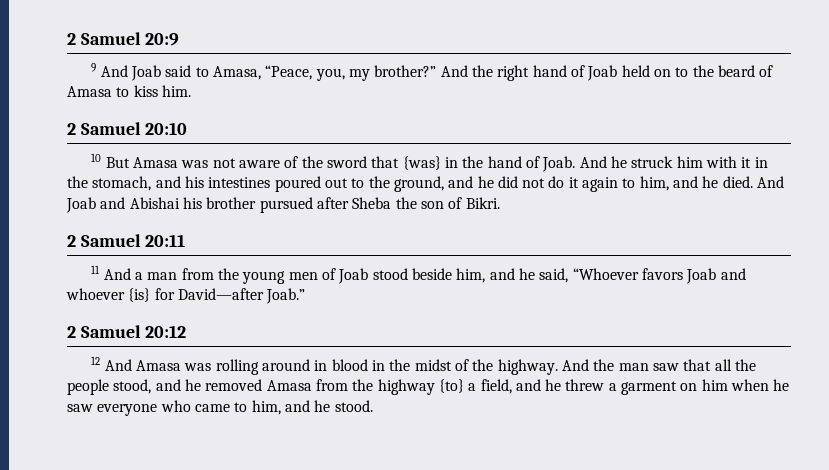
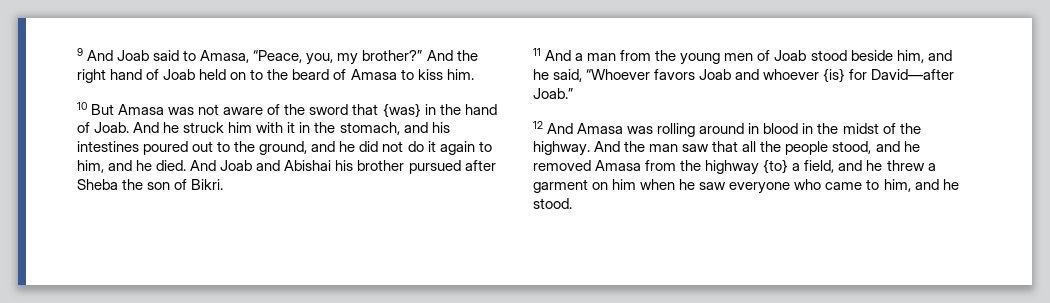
- 2 Samuel 20:9
- 2 Samuel 20:10
- 2 Samuel 20:11
- 2 Samuel 20:12

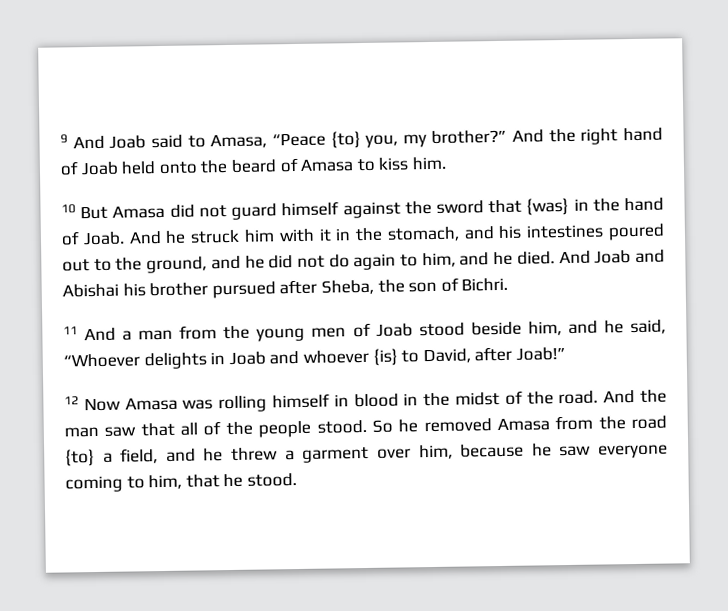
- 9 And Joab said to Amasa, “Peace, you, my brother?”
+ 9 And Joab said to Amasa, “Peace {to} you, my brother?”
- And the right hand of Joab held on to the beard of Amasa to kiss him.
+ And the right hand of Joab held onto the beard of Amasa to kiss him.
- 10 But Amasa was not aware of the sword that {was} in the hand of Joab.
+ 10 But Amasa did not guard himself against the sword that {was} in the hand of Joab.
- And he struck him with it in the stomach, and his intestines poured out to the ground, and he did not do it again to him, and he died.
+ And he struck him with it in the stomach, and his intestines poured out to the ground, and he did not do again to him, and he died.
- And Joab and Abishai his brother pursued after Sheba the son of Bikri.
+ And Joab and Abishai his brother pursued after Sheba, the son of Bichri.
- 11 And a man from the young men of Joab stood beside him, and he said, “Whoever favors Joab and whoever {is} for David—after Joab.”
+ 11 And a man from the young men of Joab stood beside him, and he said, “Whoever delights in Joab and whoever {is} to David, after Joab!”
- 12 And Amasa was rolling around in blood in the midst of the highway.
+ 12 Now Amasa was rolling himself in blood in the midst of the road.
- And the man saw that all the people stood, and he removed Amasa from the highway {to} a field, and he threw a garment on him when he saw everyone who came to him, and he stood.
+ And the man saw that all of the people stood. So he removed Amasa from the road {to} a field, and he threw a garment over him, because he saw everyone coming to him, that he stood.

